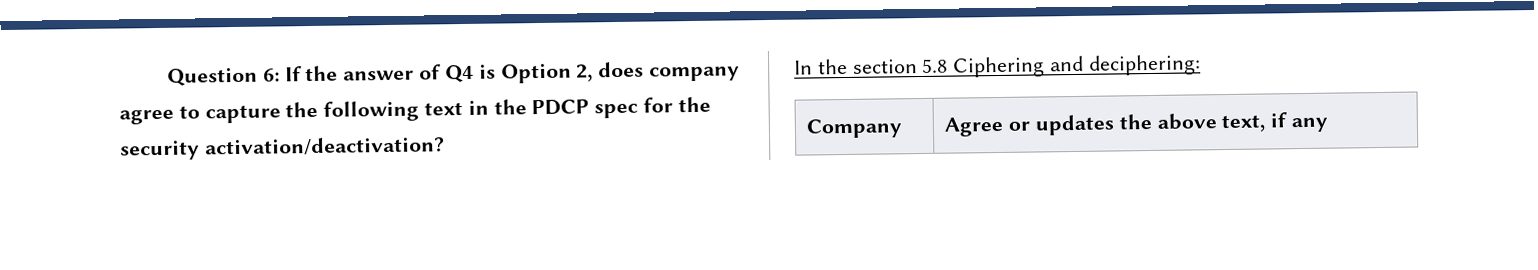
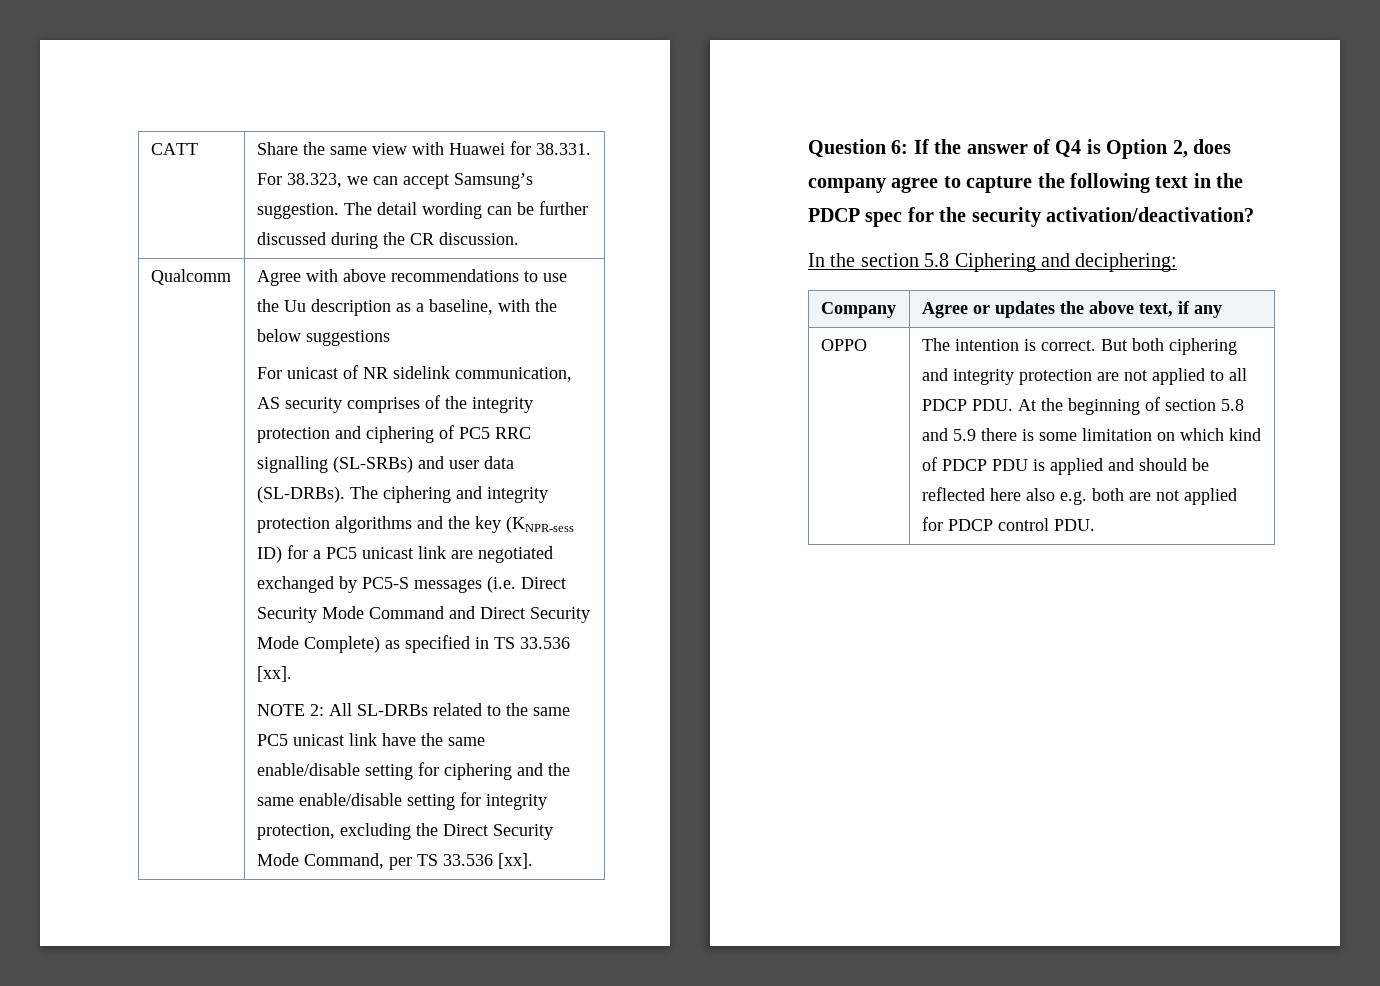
+ CATT | Share the same view with Huawei for 38.331. For 38.323, we can accept Samsung’s suggestion. The detail wording can be further discussed during the CR discussion.
+ Qualcomm | Agree with above recommendations to use the Uu description as a baseline, with the below suggestions
+ For unicast of NR sidelink communication, AS security comprises of the integrity protection and ciphering of PC5 RRC signalling (SL-SRBs) and user data (SL-DRBs). The ciphering and integrity protection algorithms and the key (KNPR-sess ID) for a PC5 unicast link are negotiated exchanged by PC5-S messages (i.e. Direct Security Mode Command and Direct Security Mode Complete) as specified in TS 33.536 [xx].
+ NOTE 2: All SL-DRBs related to the same PC5 unicast link have the same enable/disable setting for ciphering and the same enable/disable setting for integrity protection, excluding the Direct Security Mode Command, per TS 33.536 [xx].
+ OPPO | The intention is correct. But both ciphering and integrity protection are not applied to all PDCP PDU. At the beginning of section 5.8 and 5.9 there is some limitation on which kind of PDCP PDU is applied and should be reflected here also e.g. both are not applied for PDCP control PDU.

